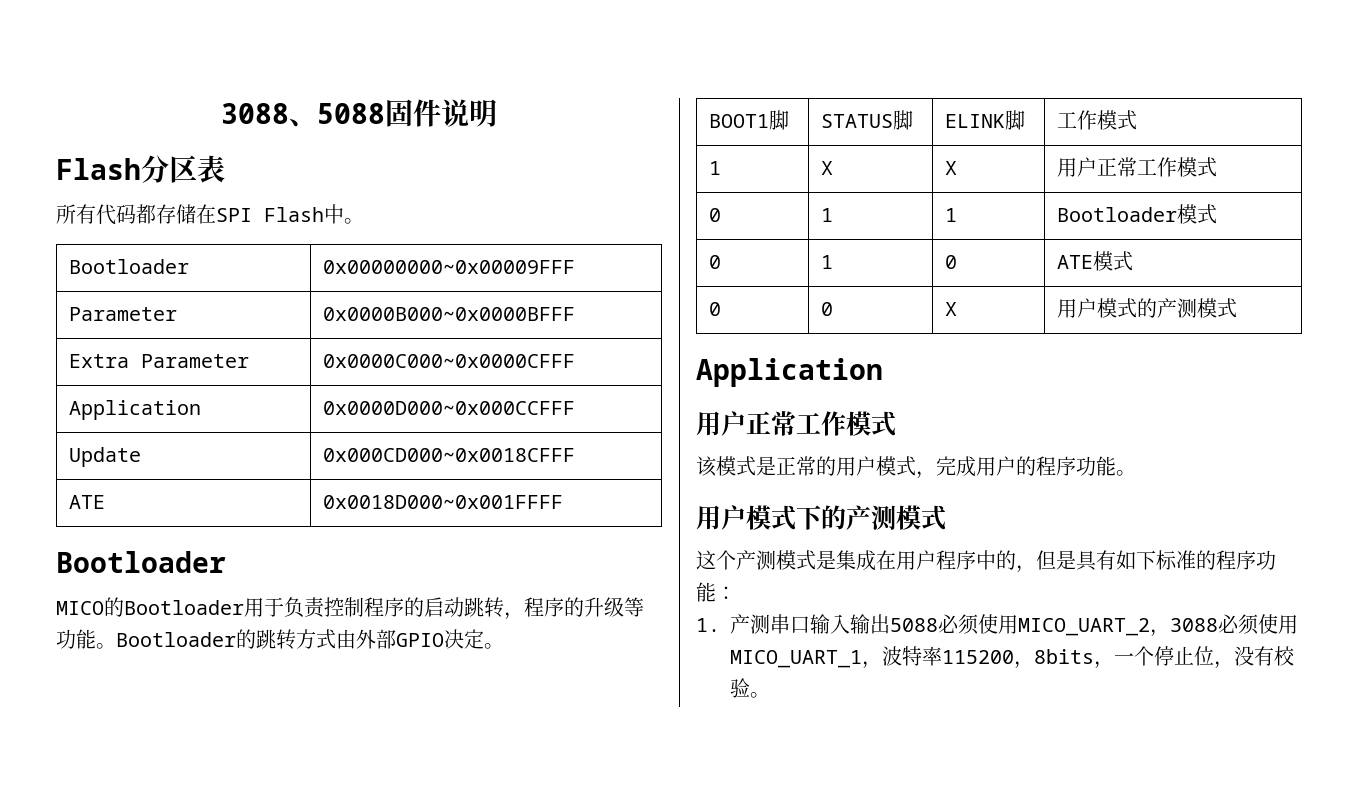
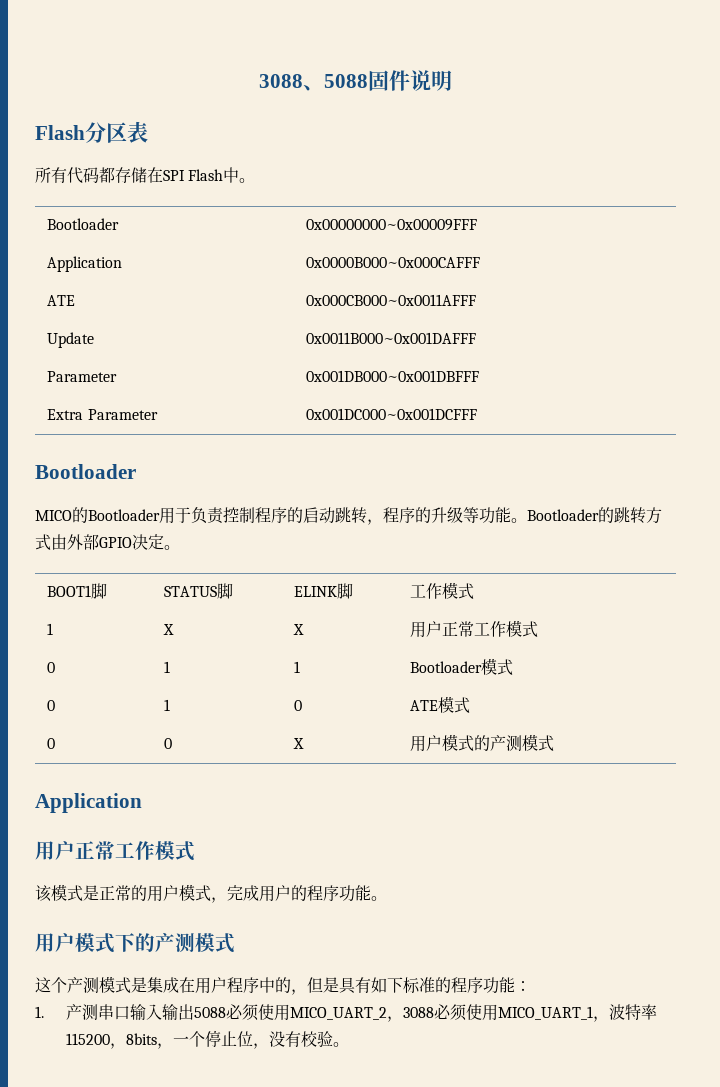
- Parameter | 0x0000B000~0x0000BFFF
+ Application | 0x0000B000~0x000CAFFF
+ ATE | 0x000CB000~0x0011AFFF
+ Update | 0x0011B000~0x001DAFFF
+ Parameter | 0x001DB000~0x001DBFFF
- Extra Parameter | 0x0000C000~0x0000CFFF
- Application | 0x0000D000~0x000CCFFF
- Update | 0x000CD000~0x0018CFFF
- ATE | 0x0018D000~0x001FFFF
+ Extra Parameter | 0x001DC000~0x001DCFFF

